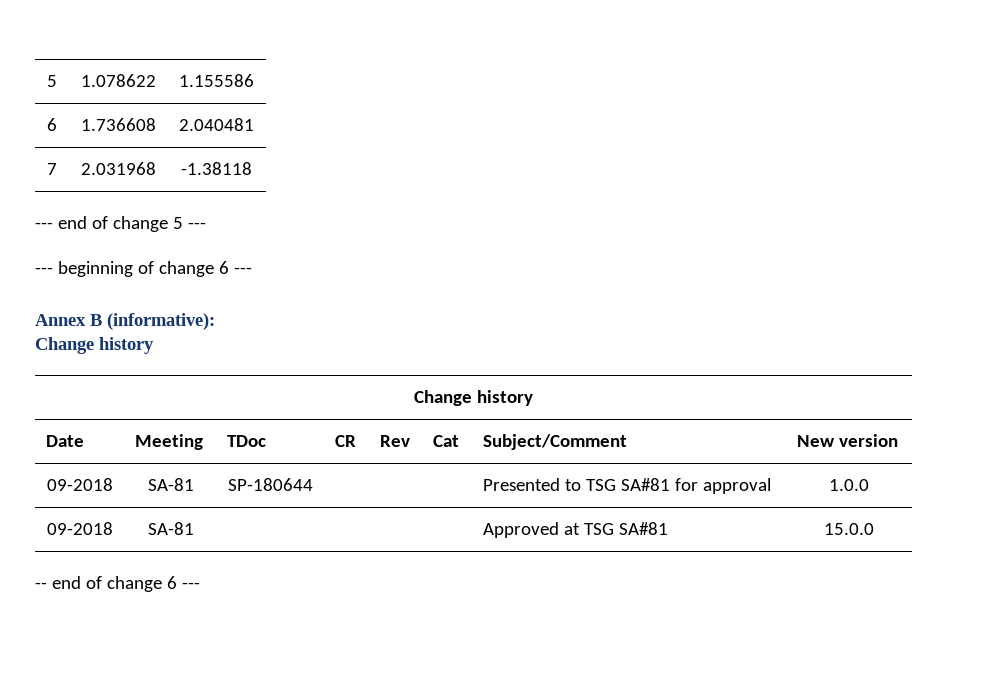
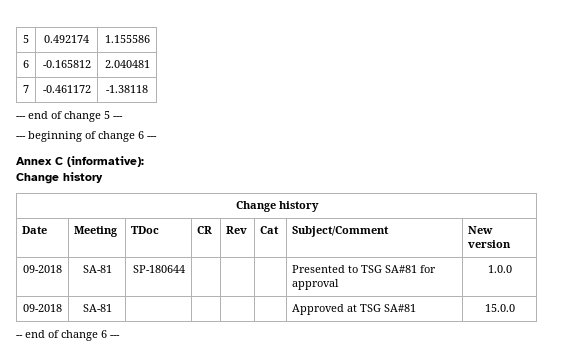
- 5 | 1.078622 | 1.155586
+ 5 | 0.492174 | 1.155586
- 6 | 1.736608 | 2.040481
+ 6 | -0.165812 | 2.040481
- 7 | 2.031968 | -1.38118
+ 7 | -0.461172 | -1.38118
- Annex B (informative):
+ Annex C (informative):

